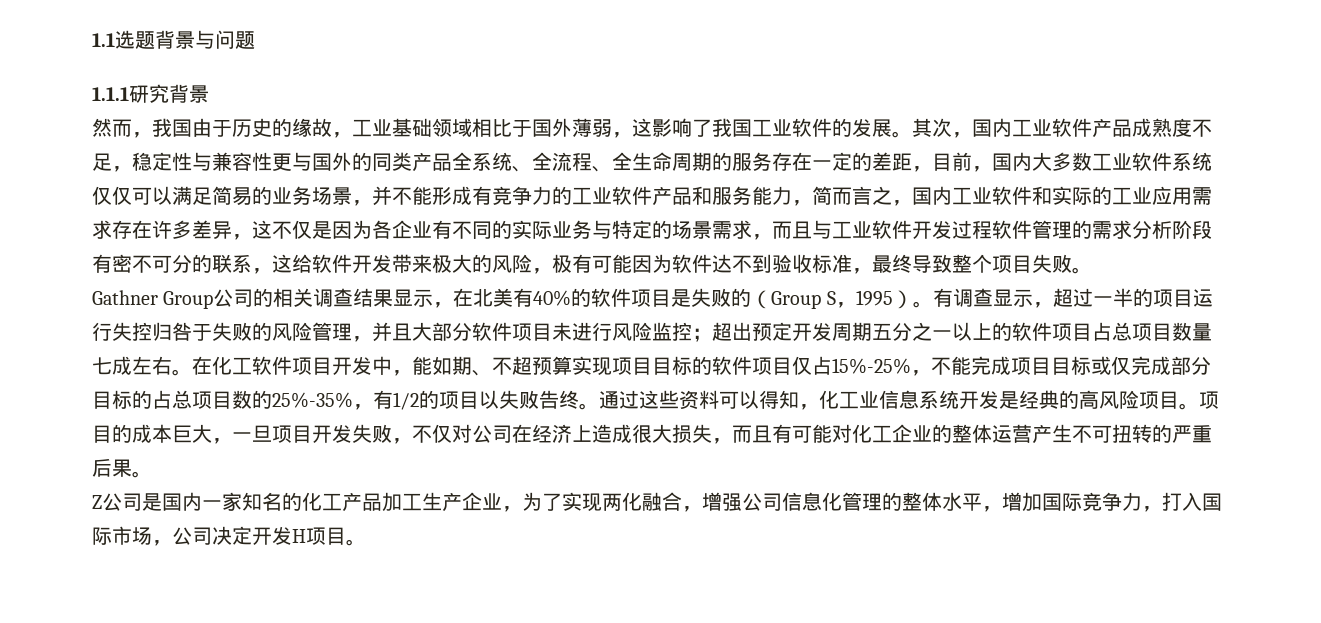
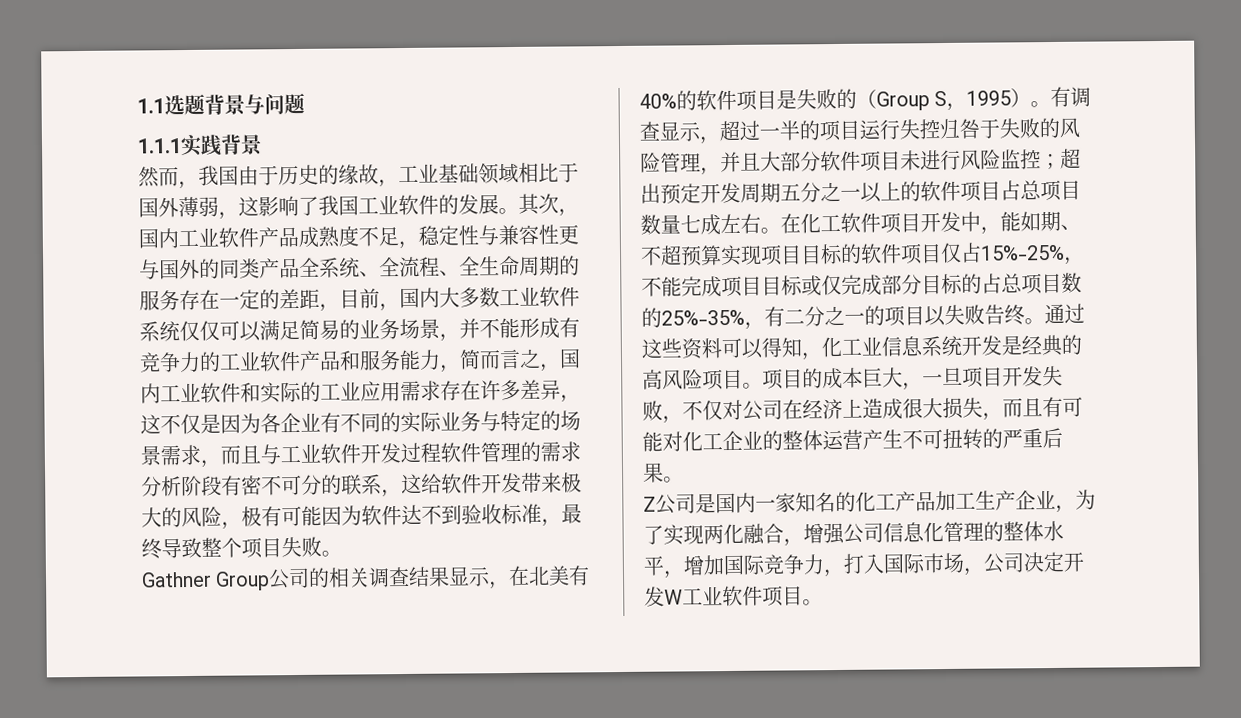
- 1.1.1研究背景
+ 1.1.1实践背景
- 在化工软件项目开发中，能如期、不超预算实现项目目标的软件项目仅占15%-25%，不能完成项目目标或仅完成部分目标的占总项目数的25%-35%，有1/2的项目以失败告终。
+ 在化工软件项目开发中，能如期、不超预算实现项目目标的软件项目仅占15%-25%，不能完成项目目标或仅完成部分目标的占总项目数的25%-35%，有二分之一的项目以失败告终。
- Z公司是国内一家知名的化工产品加工生产企业，为了实现两化融合，增强公司信息化管理的整体水平，增加国际竞争力，打入国际市场，公司决定开发H项目。
+ Z公司是国内一家知名的化工产品加工生产企业，为了实现两化融合，增强公司信息化管理的整体水平，增加国际竞争力，打入国际市场，公司决定开发W工业软件项目。

